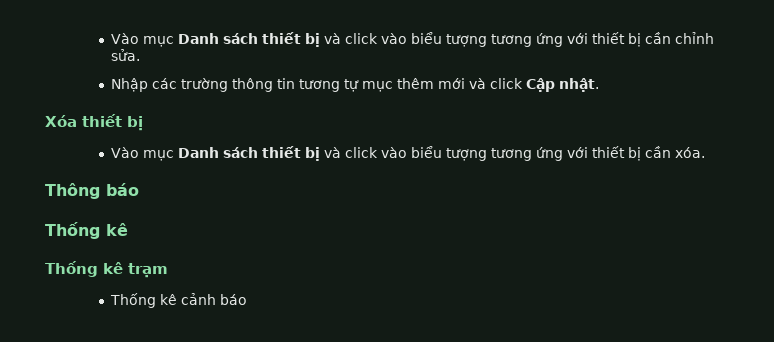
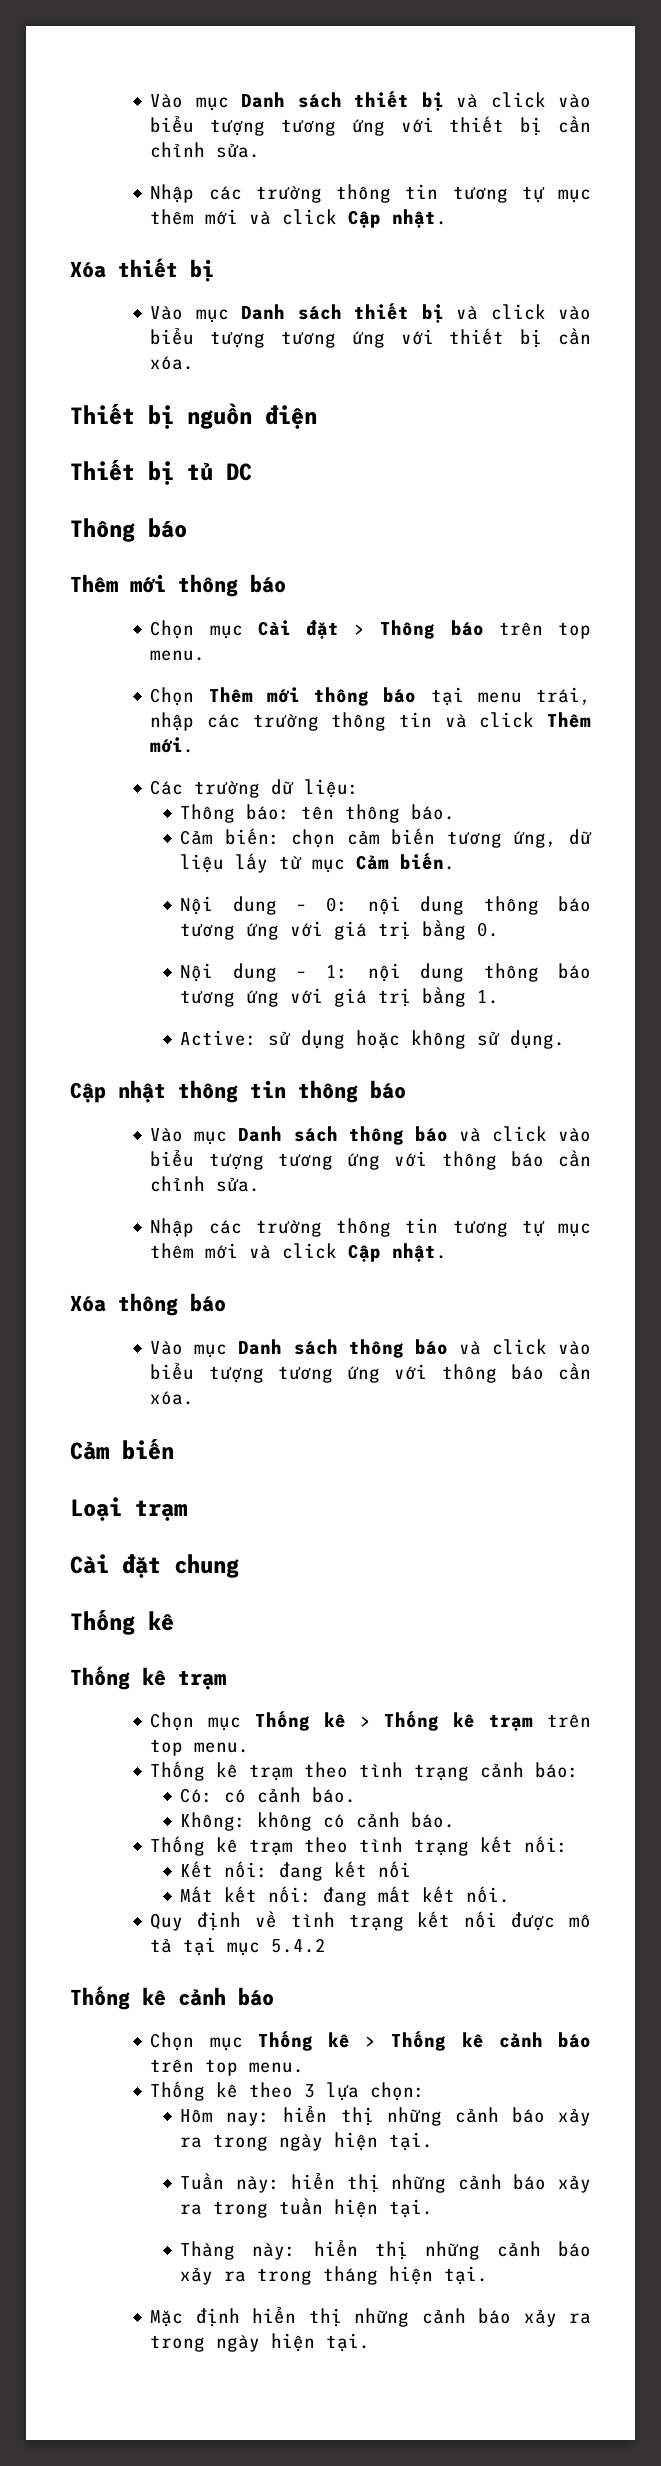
+ Thiết bị nguồn điện
+ Thiết bị tủ DC
  Thông báo
+ Thêm mới thông báo
+ Chọn mục Cài đặt > Thông báo trên top menu.
+ Chọn Thêm mới thông báo tại menu trái, nhập các trường thông tin và click Thêm mới.
+ Các trường dữ liệu:
+ Thông báo: tên thông báo.
+ Cảm biến: chọn cảm biến tương ứng, dữ liệu lấy từ mục Cảm biến.
+ Nội dung – 0: nội dung thông báo tương ứng với giá trị bằng 0.
+ Nội dung – 1: nội dung thông báo tương ứng với giá trị bằng 1.
+ Active: sử dụng hoặc không sử dụng.
+ Cập nhật thông tin thông báo
+ Vào mục Danh sách thông báo và click vào biểu tượng tương ứng với thông báo cần chỉnh sửa.
+ Nhập các trường thông tin tương tự mục thêm mới và click Cập nhật.
+ Xóa thông báo
+ Vào mục Danh sách thông báo và click vào biểu tượng tương ứng với thông báo cần xóa.
+ Cảm biến
+ Loại trạm
+ Cài đặt chung
+ Chọn mục Thống kê > Thống kê trạm trên top menu.
+ Thống kê trạm theo tình trạng cảnh báo:
+ Có: có cảnh báo.
+ Không: không có cảnh báo.
+ Thống kê trạm theo tình trạng kết nối:
+ Kết nối: đang kết nối
+ Mất kết nối: đang mất kết nối.
+ Quy định về tình trạng kết nối được mô tả tại mục 5.4.2
  Thống kê cảnh báo
+ Chọn mục Thống kê > Thống kê cảnh báo trên top menu.
+ Thống kê theo 3 lựa chọn:
+ Hôm nay: hiển thị những cảnh báo xảy ra trong ngày hiện tại.
+ Tuần này: hiển thị những cảnh báo xảy ra trong tuần hiện tại.
+ Thàng này: hiển thị những cảnh báo xảy ra trong tháng hiện tại.
+ Mặc định hiển thị những cảnh báo xảy ra trong ngày hiện tại.

